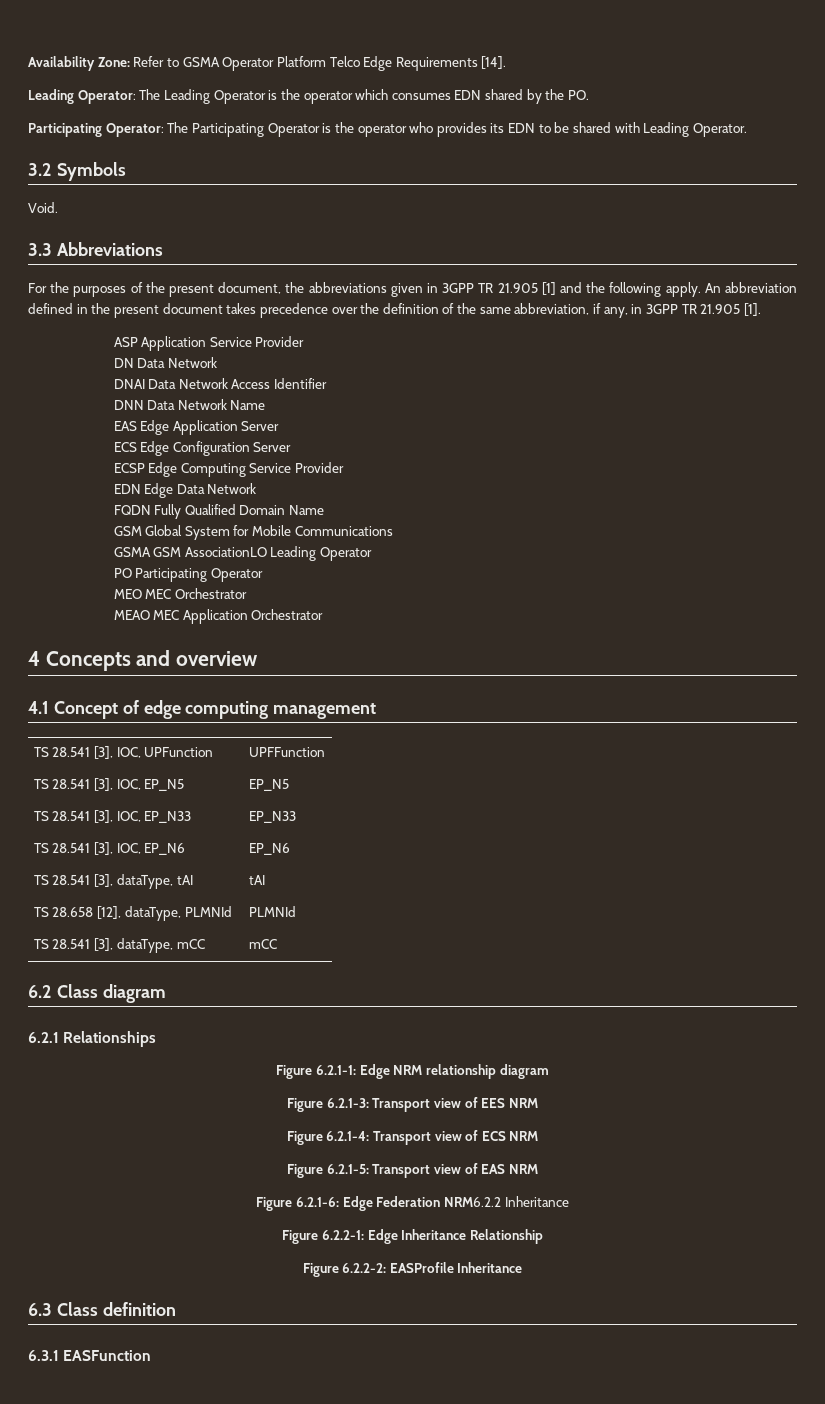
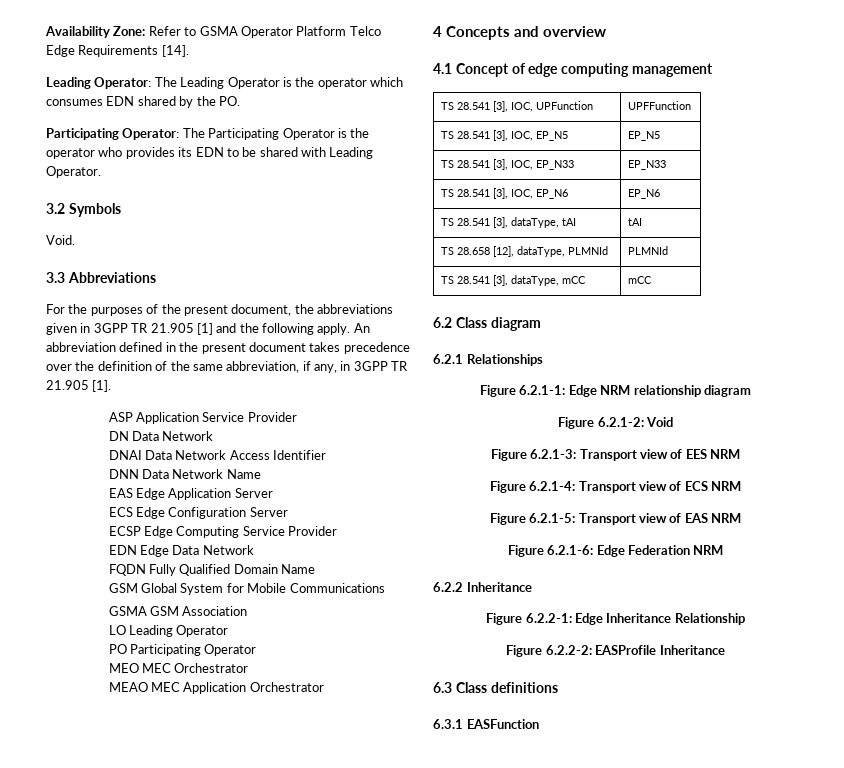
- GSMA GSM AssociationLO Leading Operator
+ GSMA GSM Association
+ LO Leading Operator
+ Figure 6.2.1-2: Void
- Figure 6.2.1-6: Edge Federation NRM6.2.2 Inheritance
+ Figure 6.2.1-6: Edge Federation NRM
+ 6.2.2 Inheritance
- 6.3 Class definition
+ 6.3 Class definitions

